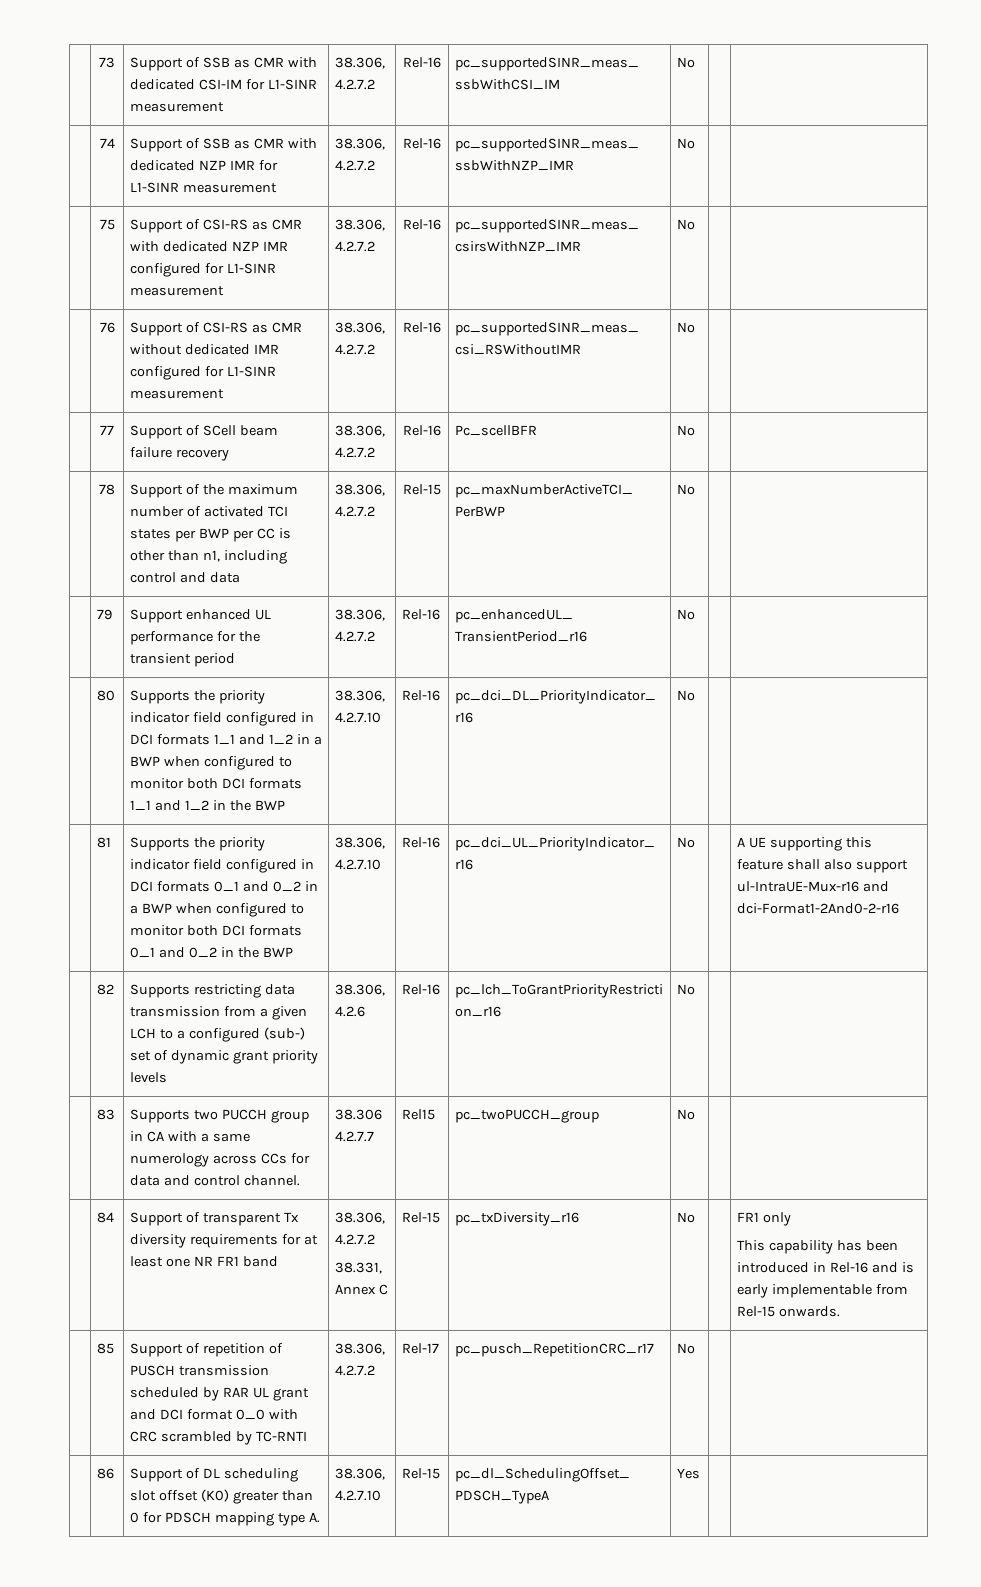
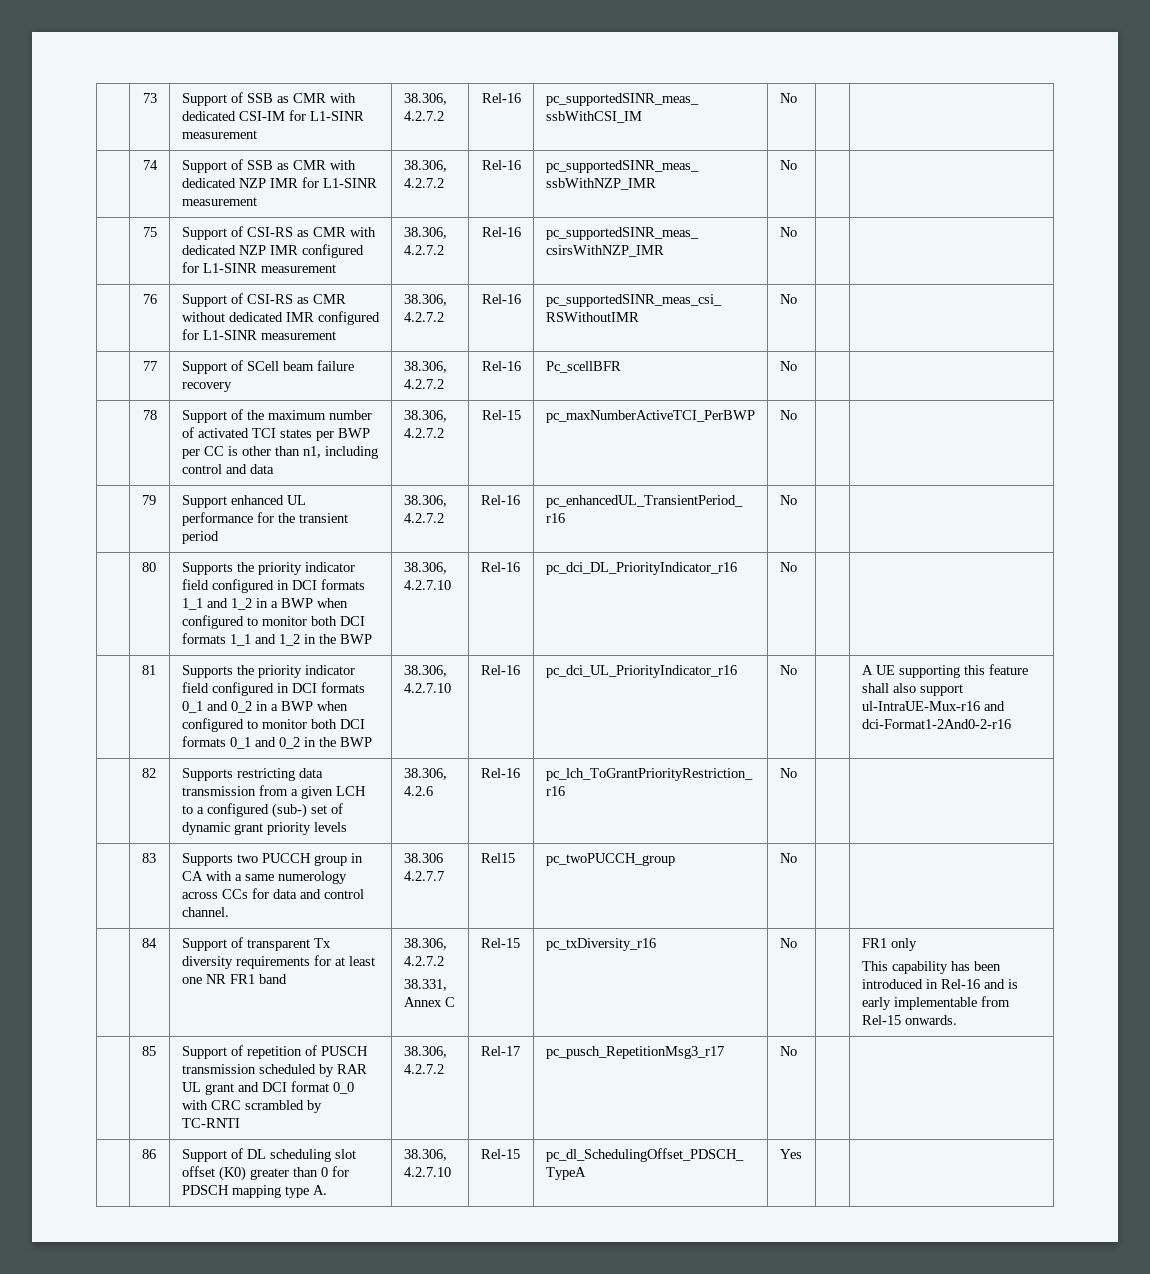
- | 85 | Support of repetition of PUSCH transmission scheduled by RAR UL grant and DCI format 0_0 with CRC scrambled by TC-RNTI | 38.306, 4.2.7.2 | Rel-17 | pc_pusch_RepetitionCRC_r17 | No | |
+ | 85 | Support of repetition of PUSCH transmission scheduled by RAR UL grant and DCI format 0_0 with CRC scrambled by TC-RNTI | 38.306, 4.2.7.2 | Rel-17 | pc_pusch_RepetitionMsg3_r17 | No | |

